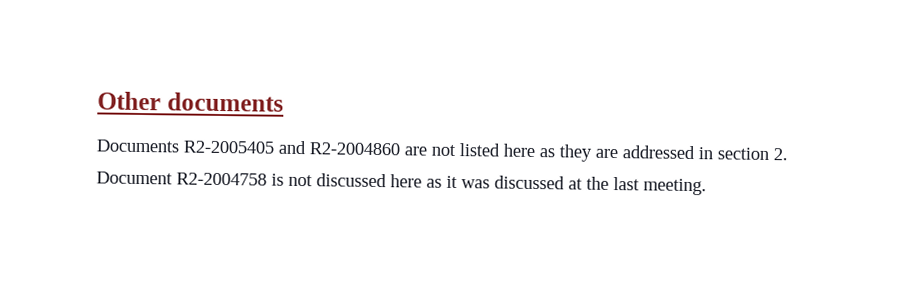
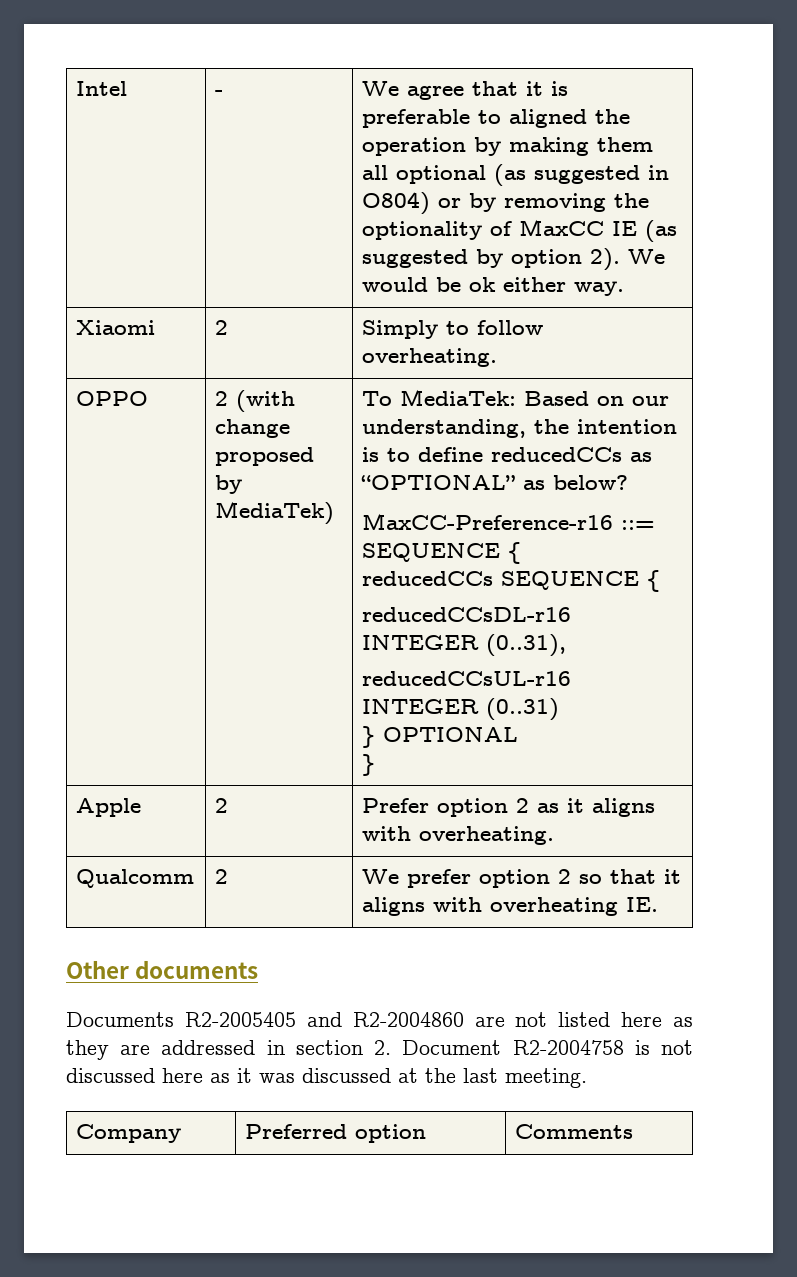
+ Intel | - | We agree that it is preferable to aligned the operation by making them all optional (as suggested in O804) or by removing the optionality of MaxCC IE (as suggested by option 2). We would be ok either way.
+ Xiaomi | 2 | Simply to follow overheating.
+ OPPO | 2 (with change proposed by MediaTek) | To MediaTek: Based on our understanding, the intention is to define reducedCCs as “OPTIONAL” as below?
+ MaxCC-Preference-r16 ::= SEQUENCE {
+ reducedCCs SEQUENCE {
+ reducedCCsDL-r16 INTEGER (0..31),
+ reducedCCsUL-r16 INTEGER (0..31)
+ } OPTIONAL
+ }
+ Apple | 2 | Prefer option 2 as it aligns with overheating.
+ Qualcomm | 2 | We prefer option 2 so that it aligns with overheating IE.
+ Company | Preferred option | Comments

